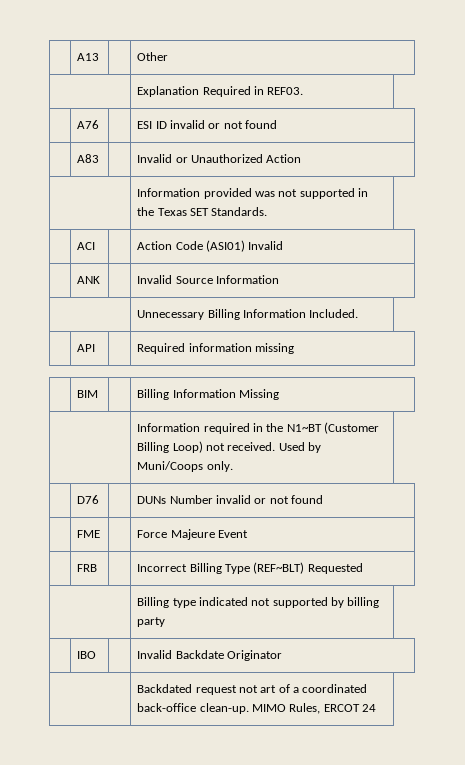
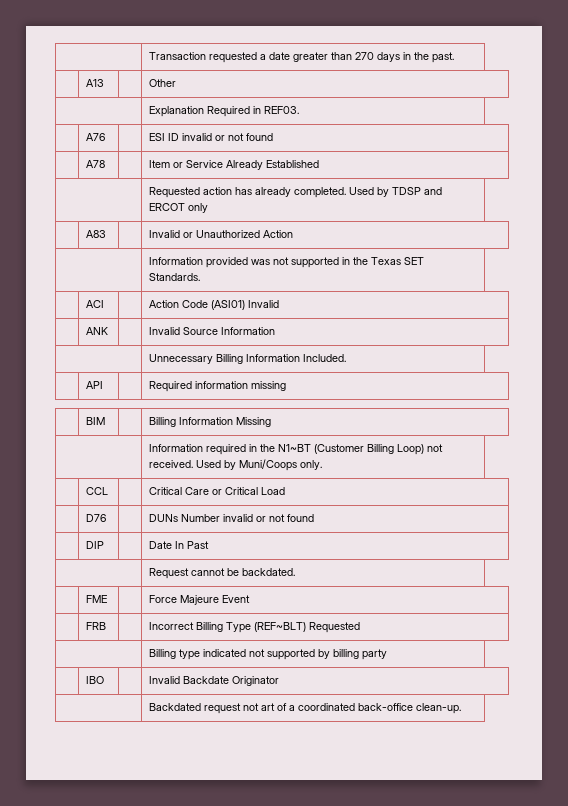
+ | Transaction requested a date greater than 270 days in the past.
+ | A78 | | Item or Service Already Established
+ | Requested action has already completed. Used by TDSP and ERCOT only
+ | CCL | | Critical Care or Critical Load
+ | DIP | | Date In Past
+ | Request cannot be backdated.
- | Backdated request not art of a coordinated back-office clean-up. MIMO Rules, ERCOT 24
+ | Backdated request not art of a coordinated back-office clean-up.

